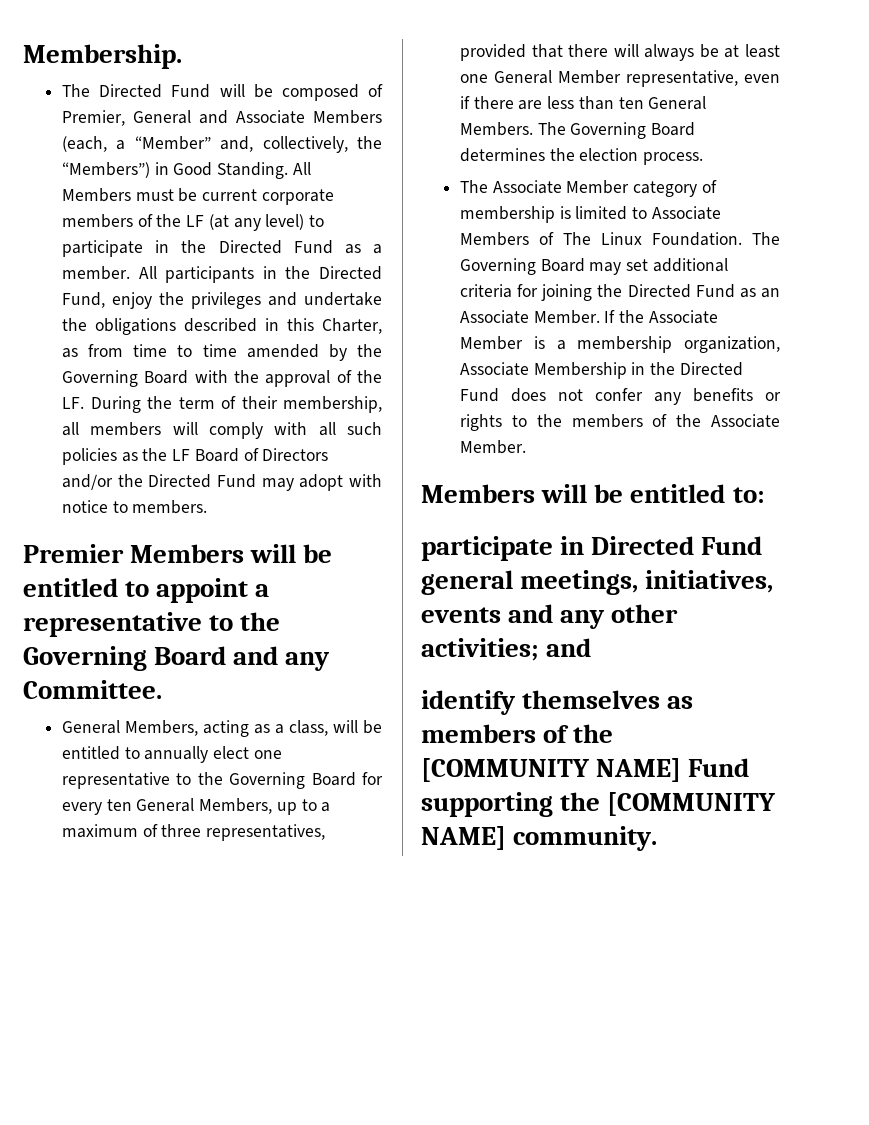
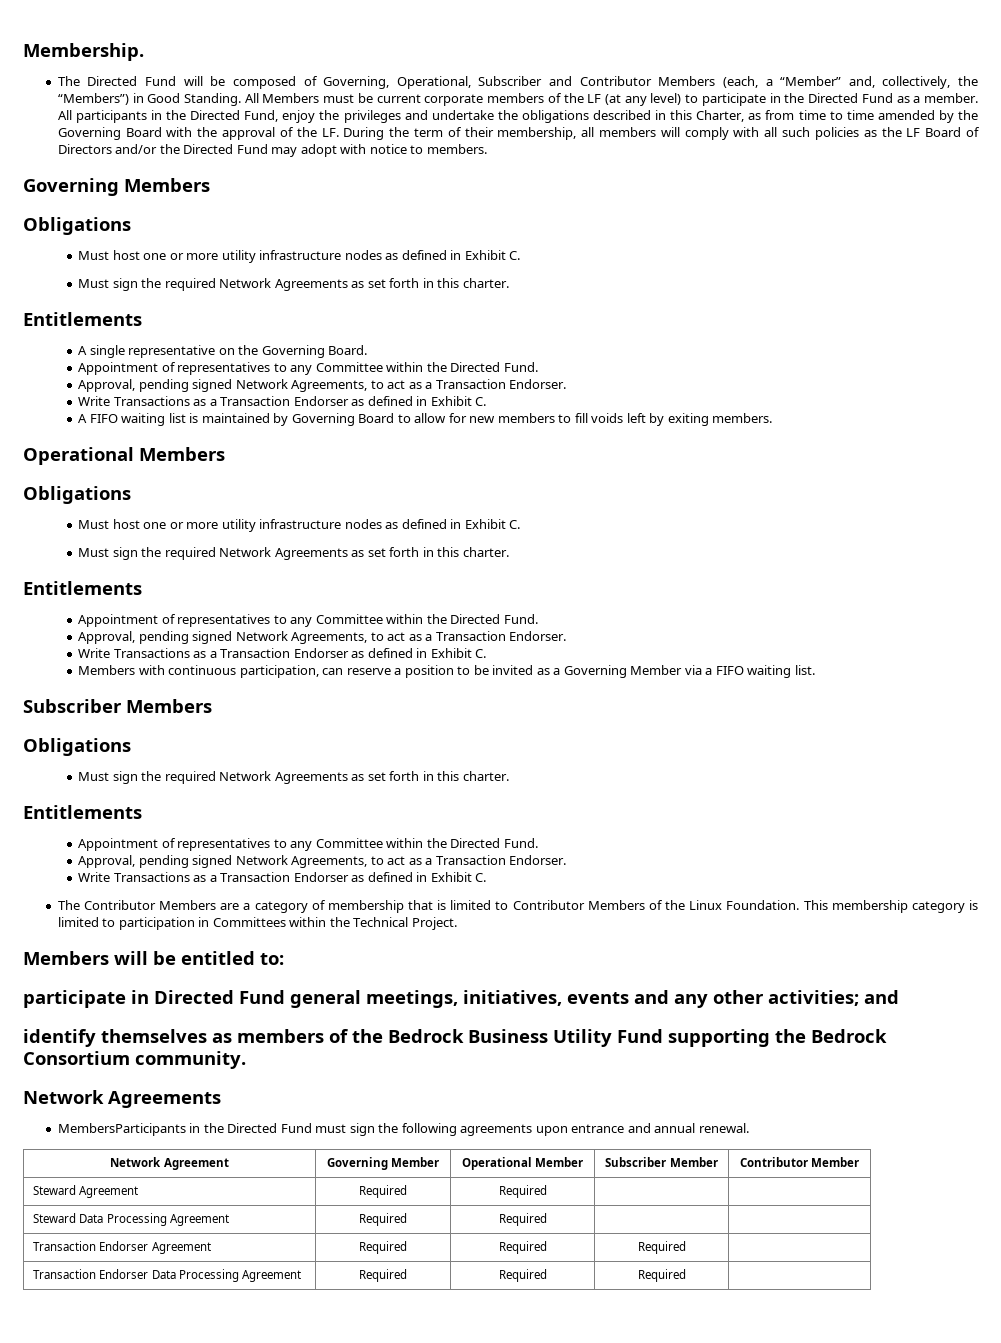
- The Directed Fund will be composed of Premier, General and Associate Members (each, a “Member” and, collectively, the “Members”) in Good Standing.
+ The Directed Fund will be composed of Governing, Operational, Subscriber and Contributor Members (each, a “Member” and, collectively, the “Members”) in Good Standing.
- Premier Members will be entitled to appoint a representative to the Governing Board and any Committee.
- General Members, acting as a class, will be entitled to annually elect one representative to the Governing Board for every ten General Members, up to a maximum of three representatives, provided that there will always be at least one General Member representative, even if there are less than ten General Members. The Governing Board determines the election process.
- The Associate Member category of membership is limited to Associate Members of The Linux Foundation.
+ Governing Members
+ Obligations
+ Must host one or more utility infrastructure nodes as defined in Exhibit C.
+ Must sign the required Network Agreements as set forth in this charter.
+ Entitlements
+ A single representative on the Governing Board.
+ Appointment of representatives to any Committee within the Directed Fund.
+ Approval, pending signed Network Agreements, to act as a Transaction Endorser.
+ Write Transactions as a Transaction Endorser as defined in Exhibit C.
+ A FIFO waiting list is maintained by Governing Board to allow for new members to fill voids left by exiting members.
+ Operational Members
+ Obligations
+ Must host one or more utility infrastructure nodes as defined in Exhibit C.
+ Must sign the required Network Agreements as set forth in this charter.
+ Entitlements
+ Appointment of representatives to any Committee within the Directed Fund.
+ Approval, pending signed Network Agreements, to act as a Transaction Endorser.
+ Write Transactions as a Transaction Endorser as defined in Exhibit C.
+ Members with continuous participation, can reserve a position to be invited as a Governing Member via a FIFO waiting list.
+ Subscriber Members
+ Obligations
+ Must sign the required Network Agreements as set forth in this charter.
+ Entitlements
+ Appointment of representatives to any Committee within the Directed Fund.
+ Approval, pending signed Network Agreements, to act as a Transaction Endorser.
+ Write Transactions as a Transaction Endorser as defined in Exhibit C.
+ The Contributor Members are a category of membership that is limited to Contributor Members of the Linux Foundation.
- The Governing Board may set additional criteria for joining the Directed Fund as an Associate Member. If the Associate Member is a membership organization, Associate Membership in the Directed Fund does not confer any benefits or rights to the members of the Associate Member.
+ This membership category is limited to participation in Committees within the Technical Project.
- identify themselves as members of the [COMMUNITY NAME] Fund supporting the [COMMUNITY NAME] community.
+ identify themselves as members of the Bedrock Business Utility Fund supporting the Bedrock Consortium community.
+ Network Agreements
+ MembersParticipants in the Directed Fund must sign the following agreements upon entrance and annual renewal.
+ Network Agreement | Governing Member | Operational Member | Subscriber Member | Contributor Member
+ Steward Agreement | Required | Required | |
+ Steward Data Processing Agreement | Required | Required | |
+ Transaction Endorser Agreement | Required | Required | Required |
+ Transaction Endorser Data Processing Agreement | Required | Required | Required |

